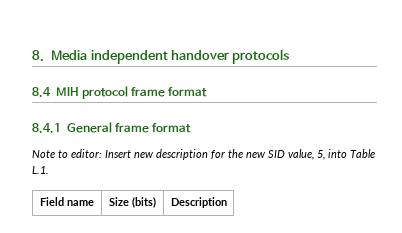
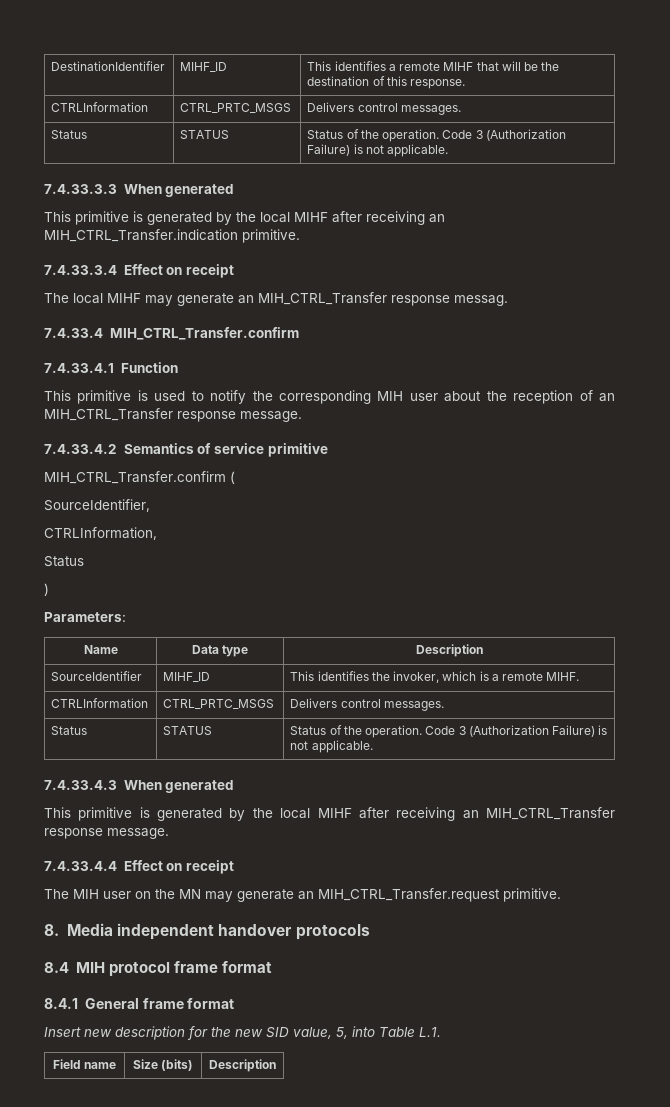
+ DestinationIdentifier | MIHF_ID | This identifies a remote MIHF that will be the destination of this response.
+ CTRLInformation | CTRL_PRTC_MSGS | Delivers control messages.
+ Status | STATUS | Status of the operation. Code 3 (Authorization Failure) is not applicable.
+ 7.4.33.3.3 When generated
+ This primitive is generated by the local MIHF after receiving an MIH_CTRL_Transfer.indication primitive.
+ 7.4.33.3.4 Effect on receipt
+ The local MIHF may generate an MIH_CTRL_Transfer response messag.
+ 7.4.33.4 MIH_CTRL_Transfer.confirm
+ 7.4.33.4.1 Function
+ This primitive is used to notify the corresponding MIH user about the reception of an MIH_CTRL_Transfer response message.
+ 7.4.33.4.2 Semantics of service primitive
+ MIH_CTRL_Transfer.confirm (
+ SourceIdentifier,
+ CTRLInformation,
+ Status
+ )
+ Parameters:
+ Name | Data type | Description
+ SourceIdentifier | MIHF_ID | This identifies the invoker, which is a remote MIHF.
+ CTRLInformation | CTRL_PRTC_MSGS | Delivers control messages.
+ Status | STATUS | Status of the operation. Code 3 (Authorization Failure) is not applicable.
+ 7.4.33.4.3 When generated
+ This primitive is generated by the local MIHF after receiving an MIH_CTRL_Transfer response message.
+ 7.4.33.4.4 Effect on receipt
+ The MIH user on the MN may generate an MIH_CTRL_Transfer.request primitive.
- Note to editor: Insert new description for the new SID value, 5, into Table L.1.
+ Insert new description for the new SID value, 5, into Table L.1.

